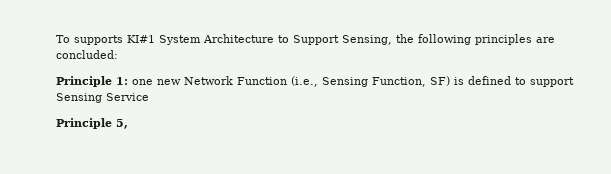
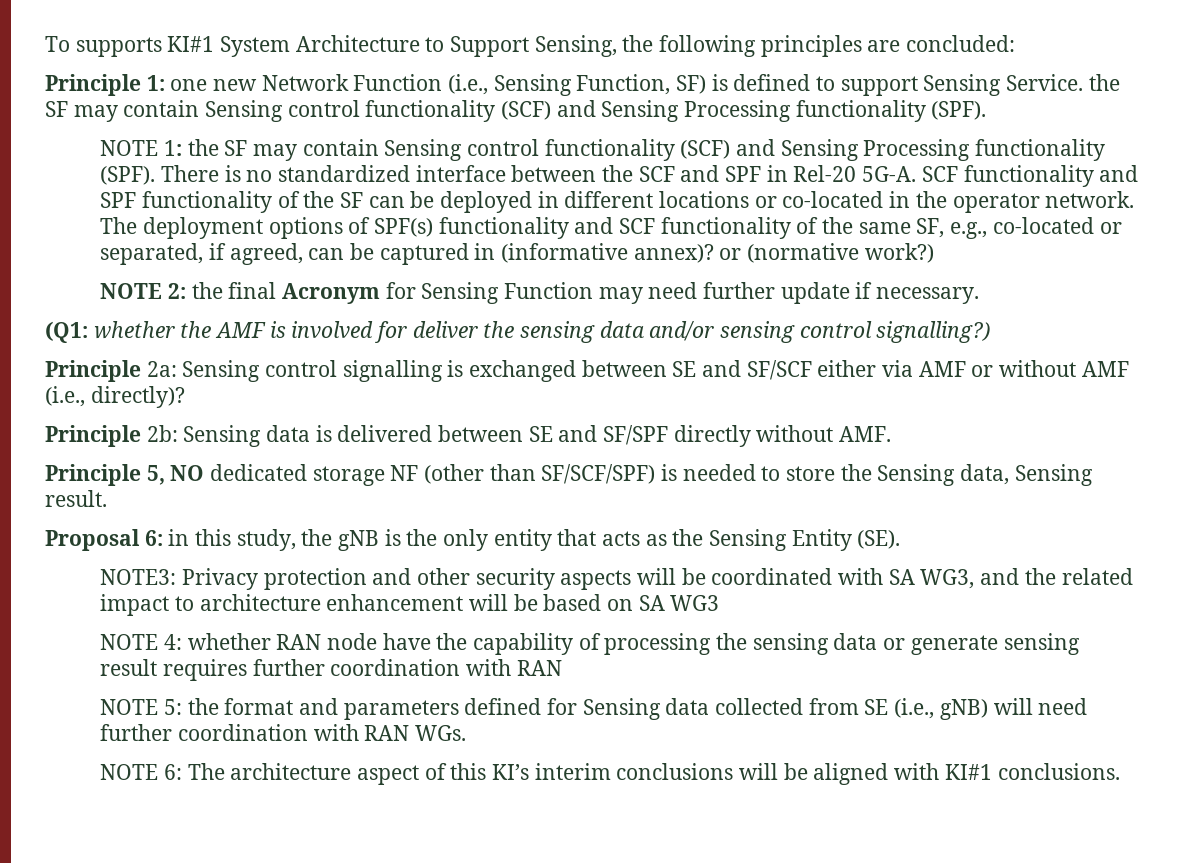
- Principle 1: one new Network Function (i.e., Sensing Function, SF) is defined to support Sensing Service
- Principle 5,
+ Principle 1: one new Network Function (i.e., Sensing Function, SF) is defined to support Sensing Service. the SF may contain Sensing control functionality (SCF) and Sensing Processing functionality (SPF).
+ NOTE 1: the SF may contain Sensing control functionality (SCF) and Sensing Processing functionality (SPF). There is no standardized interface between the SCF and SPF in Rel-20 5G-A. SCF functionality and SPF functionality of the SF can be deployed in different locations or co-located in the operator network. The deployment options of SPF(s) functionality and SCF functionality of the same SF, e.g., co-located or separated, if agreed, can be captured in (informative annex)? or (normative work?)
+ NOTE 2: the final Acronym for Sensing Function may need further update if necessary.
+ (Q1: whether the AMF is involved for deliver the sensing data and/or sensing control signalling?)
+ Principle 2a: Sensing control signalling is exchanged between SE and SF/SCF either via AMF or without AMF (i.e., directly)?
+ Principle 2b: Sensing data is delivered between SE and SF/SPF directly without AMF.
+ Principle 5, NO dedicated storage NF (other than SF/SCF/SPF) is needed to store the Sensing data, Sensing result.
+ Proposal 6: in this study, the gNB is the only entity that acts as the Sensing Entity (SE).
+ NOTE3: Privacy protection and other security aspects will be coordinated with SA WG3, and the related impact to architecture enhancement will be based on SA WG3
+ NOTE 4: whether RAN node have the capability of processing the sensing data or generate sensing result requires further coordination with RAN
+ NOTE 5: the format and parameters defined for Sensing data collected from SE (i.e., gNB) will need further coordination with RAN WGs.
+ NOTE 6: The architecture aspect of this KI’s interim conclusions will be aligned with KI#1 conclusions.

